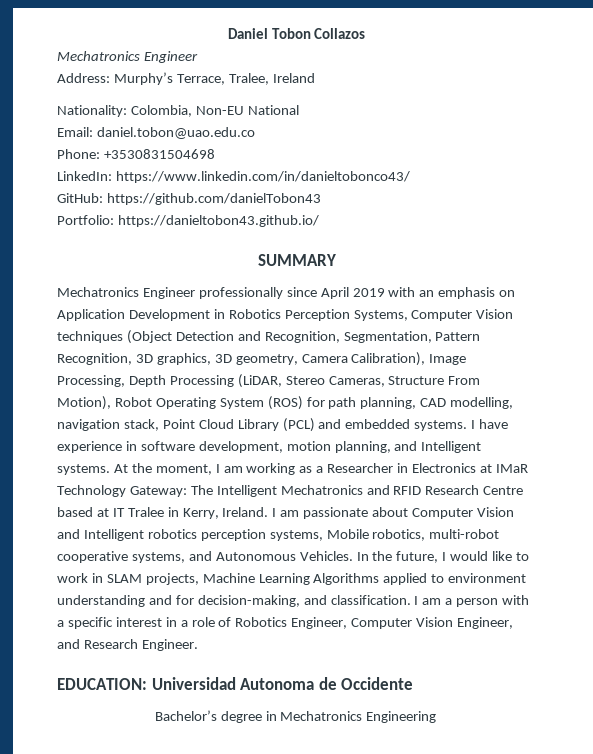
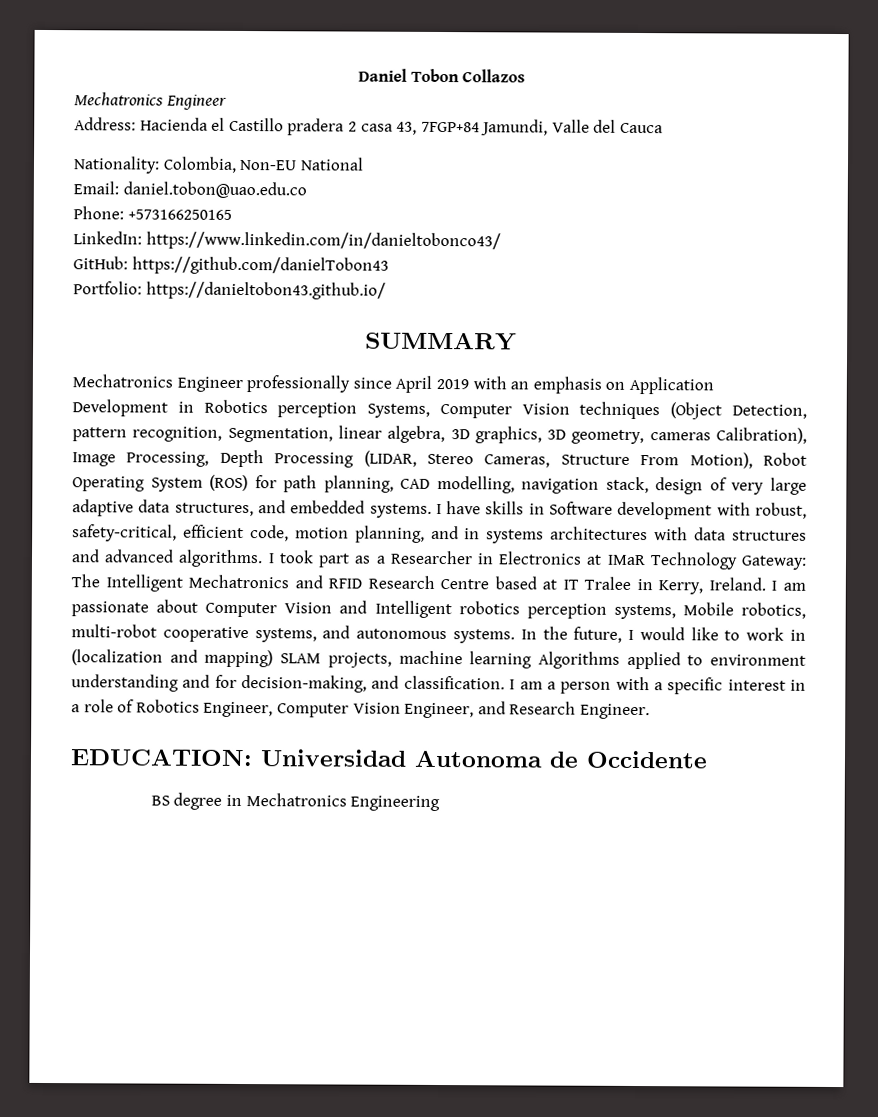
- Address: Murphy’s Terrace, Tralee, Ireland
+ Address: Hacienda el Castillo pradera 2 casa 43, 7FGP+84 Jamundi, Valle del Cauca
- Phone: +3530831504698
+ Phone: +573166250165
- Mechatronics Engineer professionally since April 2019 with an emphasis on Application Development in Robotics Perception Systems, Computer Vision techniques (Object Detection and Recognition, Segmentation, Pattern Recognition, 3D graphics, 3D geometry, Camera Calibration), Image Processing, Depth Processing (LiDAR, Stereo Cameras, Structure From Motion), Robot Operating System (ROS) for path planning, CAD modelling, navigation stack, Point Cloud Library (PCL) and embedded systems.
+ Mechatronics Engineer professionally since April 2019 with an emphasis on Application Development in Robotics perception Systems, Computer Vision techniques (Object Detection, pattern recognition, Segmentation, linear algebra, 3D graphics, 3D geometry, cameras Calibration), Image Processing, Depth Processing (LIDAR, Stereo Cameras, Structure From Motion), Robot Operating System (ROS) for path planning, CAD modelling, navigation stack, design of very large adaptive data structures, and embedded systems.
- I have experience in software development, motion planning, and Intelligent systems. At the moment, I am working as a Researcher in Electronics at IMaR Technology Gateway: The Intelligent Mechatronics and RFID Research Centre based at IT Tralee in Kerry, Ireland.
+ I have skills in Software development with robust, safety-critical, efficient code, motion planning, and in systems architectures with data structures and advanced algorithms. I took part as a Researcher in Electronics at IMaR Technology Gateway: The Intelligent Mechatronics and RFID Research Centre based at IT Tralee in Kerry, Ireland.
- I am passionate about Computer Vision and Intelligent robotics perception systems, Mobile robotics, multi-robot cooperative systems, and Autonomous Vehicles.
+ I am passionate about Computer Vision and Intelligent robotics perception systems, Mobile robotics, multi-robot cooperative systems, and autonomous systems.
- In the future, I would like to work in SLAM projects, Machine Learning Algorithms applied to environment understanding and for decision-making, and classification.
+ In the future, I would like to work in (localization and mapping) SLAM projects, machine learning Algorithms applied to environment understanding and for decision-making, and classification.
- Bachelor’s degree in Mechatronics Engineering
+ BS degree in Mechatronics Engineering

